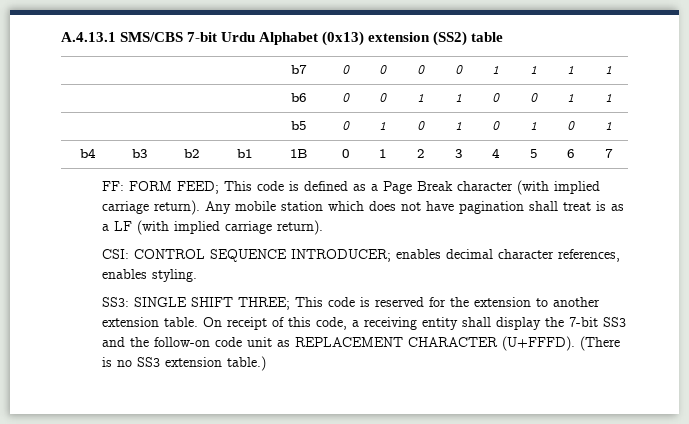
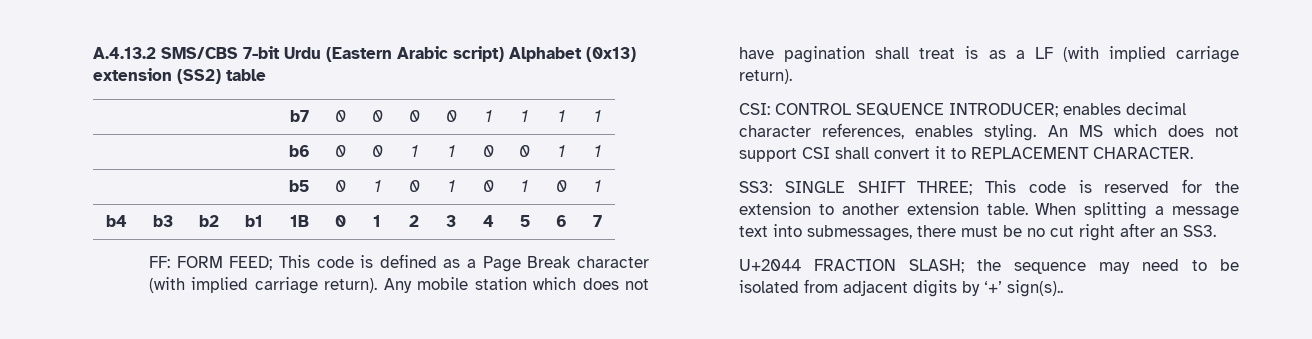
- A.4.13.1 SMS/CBS 7-bit Urdu Alphabet (0x13) extension (SS2) table
+ A.4.13.2 SMS/CBS 7-bit Urdu (Eastern Arabic script) Alphabet (0x13) extension (SS2) table
+ An MS which does not support CSI shall convert it to REPLACEMENT CHARACTER.
- On receipt of this code, a receiving entity shall display the 7-bit SS3 and the follow-on code unit as REPLACEMENT CHARACTER (U+FFFD). (There is no SS3 extension table.)
+ When splitting a message text into submessages, there must be no cut right after an SS3.
+ U+2044 FRACTION SLASH; the sequence may need to be isolated from adjacent digits by ‘+’ sign(s)..

